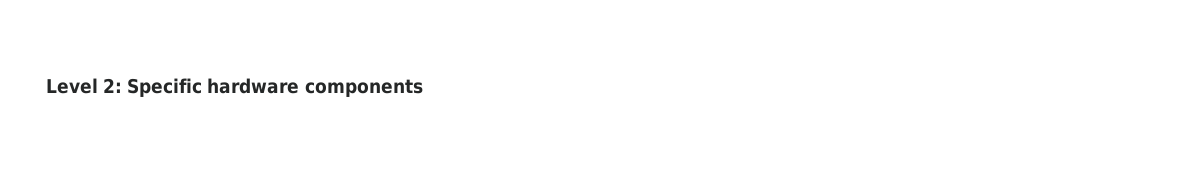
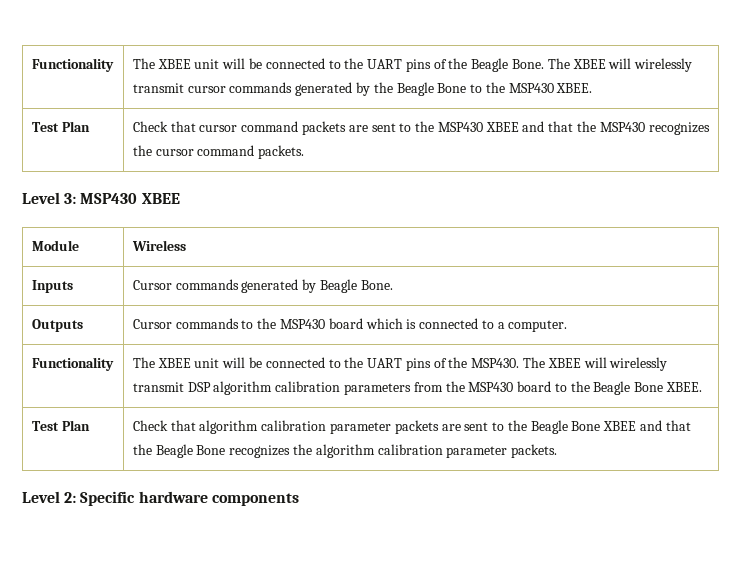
+ Functionality | The XBEE unit will be connected to the UART pins of the Beagle Bone. The XBEE will wirelessly transmit cursor commands generated by the Beagle Bone to the MSP430 XBEE.
+ Test Plan | Check that cursor command packets are sent to the MSP430 XBEE and that the MSP430 recognizes the cursor command packets.
+ Level 3: MSP430 XBEE
+ Module | Wireless
+ Inputs | Cursor commands generated by Beagle Bone.
+ Outputs | Cursor commands to the MSP430 board which is connected to a computer.
+ Functionality | The XBEE unit will be connected to the UART pins of the MSP430. The XBEE will wirelessly transmit DSP algorithm calibration parameters from the MSP430 board to the Beagle Bone XBEE.
+ Test Plan | Check that algorithm calibration parameter packets are sent to the Beagle Bone XBEE and that the Beagle Bone recognizes the algorithm calibration parameter packets.

